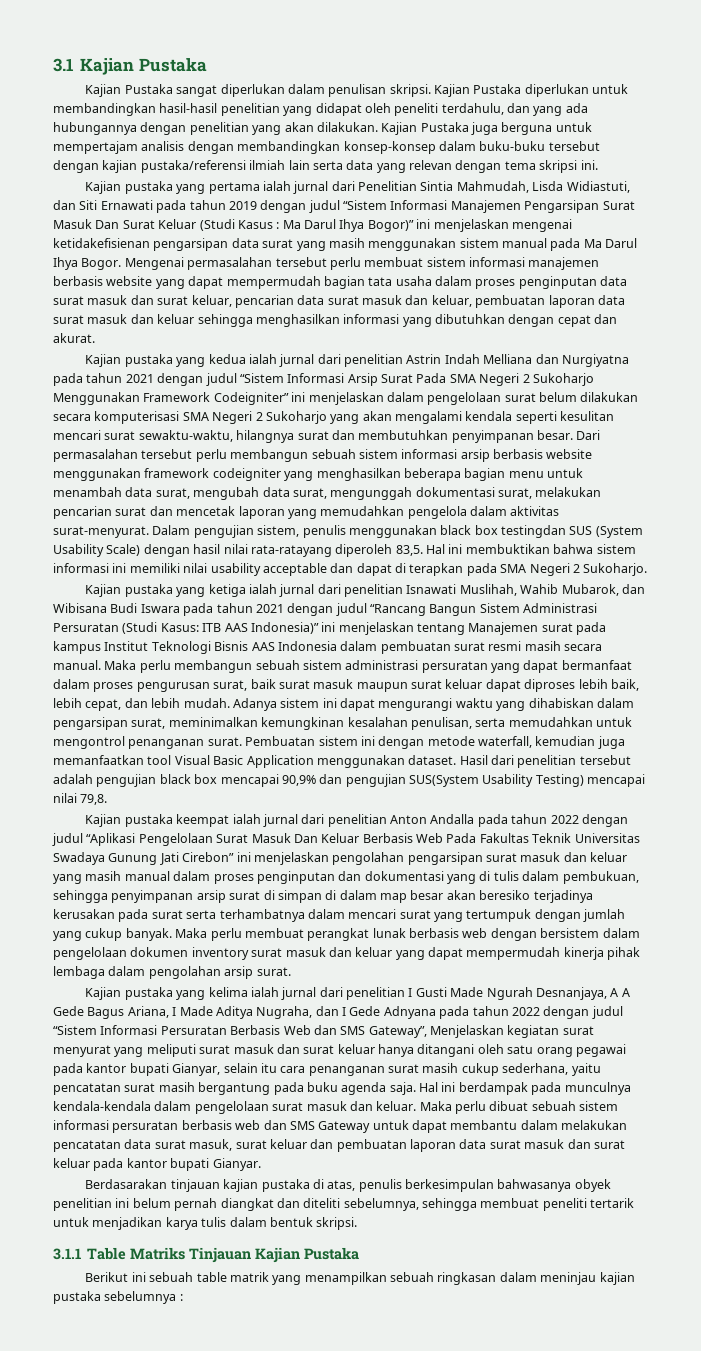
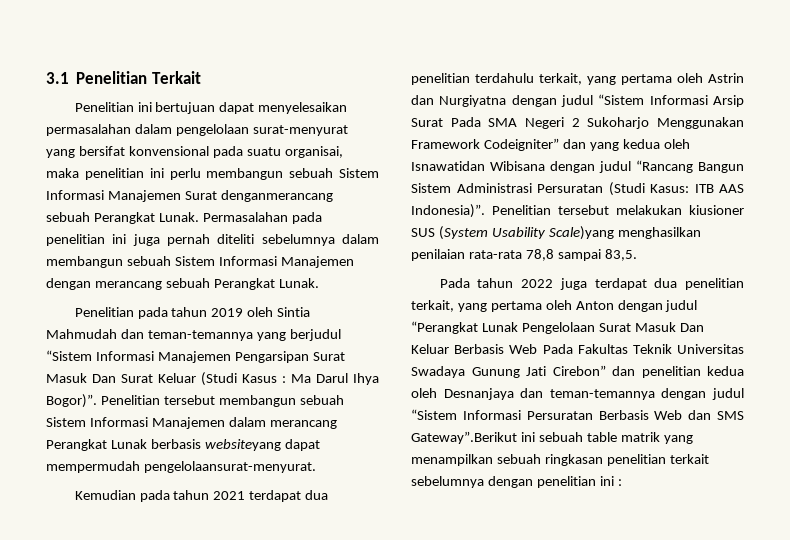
- 3.1 Kajian Pustaka
- Kajian Pustaka sangat diperlukan dalam penulisan skripsi. Kajian Pustaka diperlukan untuk membandingkan hasil-hasil penelitian yang didapat oleh peneliti terdahulu, dan yang ada hubungannya dengan penelitian yang akan dilakukan. Kajian Pustaka juga berguna untuk mempertajam analisis dengan membandingkan konsep-konsep dalam buku-buku tersebut dengan kajian pustaka/referensi ilmiah lain serta data yang relevan dengan tema skripsi ini.
- Kajian pustaka yang pertama ialah jurnal dari Penelitian Sintia Mahmudah, Lisda Widiastuti, dan Siti Ernawati pada tahun 2019 dengan judul “Sistem Informasi Manajemen Pengarsipan Surat Masuk Dan Surat Keluar (Studi Kasus :
+ 3.1 Penelitian Terkait
+ Penelitian ini bertujuan dapat menyelesaikan permasalahan dalam pengelolaan surat-menyurat yang bersifat konvensional pada suatu organisai, maka penelitian ini perlu membangun sebuah Sistem Informasi Manajemen Surat denganmerancang sebuah Perangkat Lunak. Permasalahan pada penelitian ini juga pernah diteliti sebelumnya dalam membangun sebuah Sistem Informasi Manajemen dengan merancang sebuah Perangkat Lunak.
+ Penelitian pada tahun 2019 oleh Sintia Mahmudah dan teman-temannya yang berjudul “Sistem Informasi Manajemen Pengarsipan Surat Masuk Dan Surat Keluar (Studi Kasus :
- Ma Darul Ihya Bogor)” ini menjelaskan mengenai ketidakefisienan pengarsipan data surat yang masih menggunakan sistem manual pada Ma Darul Ihya Bogor. Mengenai permasalahan tersebut perlu membuat sistem informasi manajemen berbasis website yang dapat mempermudah bagian tata usaha dalam proses penginputan data surat masuk dan surat keluar, pencarian data surat masuk dan keluar, pembuatan laporan data surat masuk dan keluar sehingga menghasilkan informasi yang dibutuhkan dengan cepat dan akurat.
- Kajian pustaka yang kedua ialah jurnal dari penelitian Astrin Indah Melliana dan Nurgiyatna pada tahun 2021 dengan judul “Sistem Informasi Arsip Surat Pada SMA Negeri 2 Sukoharjo Menggunakan Framework Codeigniter” ini menjelaskan dalam pengelolaan surat belum dilakukan secara komputerisasi SMA Negeri 2 Sukoharjo yang akan mengalami kendala seperti kesulitan mencari surat sewaktu-waktu, hilangnya surat dan membutuhkan penyimpanan besar. Dari permasalahan tersebut perlu membangun sebuah sistem informasi arsip berbasis website menggunakan framework codeigniter yang menghasilkan beberapa bagian menu untuk menambah data surat, mengubah data surat, mengunggah dokumentasi surat, melakukan pencarian surat dan mencetak laporan yang memudahkan pengelola dalam aktivitas surat-menyurat. Dalam pengujian sistem, penulis menggunakan black box testingdan SUS (System Usability Scale) dengan hasil nilai rata-ratayang diperoleh 83,5. Hal ini membuktikan bahwa sistem informasi ini memiliki nilai usability acceptable dan dapat di terapkan pada SMA Negeri 2 Sukoharjo.
- Kajian pustaka yang ketiga ialah jurnal dari penelitian Isnawati Muslihah, Wahib Mubarok, dan Wibisana Budi Iswara pada tahun 2021 dengan judul “Rancang Bangun Sistem Administrasi Persuratan (Studi Kasus:
+ Ma Darul Ihya Bogor)”. Penelitian tersebut membangun sebuah Sistem Informasi Manajemen dalam merancang Perangkat Lunak berbasis websiteyang dapat mempermudah pengelolaansurat-menyurat.
+ Kemudian pada tahun 2021 terdapat dua penelitian terdahulu terkait, yang pertama oleh Astrin dan Nurgiyatna dengan judul “Sistem Informasi Arsip Surat Pada SMA Negeri 2 Sukoharjo Menggunakan Framework Codeigniter” dan yang kedua oleh Isnawatidan Wibisana dengan judul “Rancang Bangun Sistem Administrasi Persuratan (Studi Kasus:
- ITB AAS Indonesia)” ini menjelaskan tentang Manajemen surat pada kampus Institut Teknologi Bisnis AAS Indonesia dalam pembuatan surat resmi masih secara manual. Maka perlu membangun sebuah sistem administrasi persuratan yang dapat bermanfaat dalam proses pengurusan surat, baik surat masuk maupun surat keluar dapat diproses lebih baik, lebih cepat, dan lebih mudah. Adanya sistem ini dapat mengurangi waktu yang dihabiskan dalam pengarsipan surat, meminimalkan kemungkinan kesalahan penulisan, serta memudahkan untuk mengontrol penanganan surat. Pembuatan sistem ini dengan metode waterfall, kemudian juga memanfaatkan tool Visual Basic Application menggunakan dataset. Hasil dari penelitian tersebut adalah pengujian black box mencapai 90,9% dan pengujian SUS(System Usability Testing) mencapai nilai 79,8.
- Kajian pustaka keempat ialah jurnal dari penelitian Anton Andalla pada tahun 2022 dengan judul “Aplikasi Pengelolaan Surat Masuk Dan Keluar Berbasis Web Pada Fakultas Teknik Universitas Swadaya Gunung Jati Cirebon” ini menjelaskan pengolahan pengarsipan surat masuk dan keluar yang masih manual dalam proses penginputan dan dokumentasi yang di tulis dalam pembukuan, sehingga penyimpanan arsip surat di simpan di dalam map besar akan beresiko terjadinya kerusakan pada surat serta terhambatnya dalam mencari surat yang tertumpuk dengan jumlah yang cukup banyak. Maka perlu membuat perangkat lunak berbasis web dengan bersistem dalam pengelolaan dokumen inventory surat masuk dan keluar yang dapat mempermudah kinerja pihak lembaga dalam pengolahan arsip surat.
- Kajian pustaka yang kelima ialah jurnal dari penelitian I Gusti Made Ngurah Desnanjaya, A A Gede Bagus Ariana, I Made Aditya Nugraha, dan I Gede Adnyana pada tahun 2022 dengan judul “Sistem Informasi Persuratan Berbasis Web dan SMS Gateway”, Menjelaskan kegiatan surat menyurat yang meliputi surat masuk dan surat keluar hanya ditangani oleh satu orang pegawai pada kantor bupati Gianyar, selain itu cara penanganan surat masih cukup sederhana, yaitu pencatatan surat masih bergantung pada buku agenda saja. Hal ini berdampak pada munculnya kendala-kendala dalam pengelolaan surat masuk dan keluar. Maka perlu dibuat sebuah sistem informasi persuratan berbasis web dan SMS Gateway untuk dapat membantu dalam melakukan pencatatan data surat masuk, surat keluar dan pembuatan laporan data surat masuk dan surat keluar pada kantor bupati Gianyar.
- Berdasarakan tinjauan kajian pustaka di atas, penulis berkesimpulan bahwasanya obyek penelitian ini belum pernah diangkat dan diteliti sebelumnya, sehingga membuat peneliti tertarik untuk menjadikan karya tulis dalam bentuk skripsi.
- 3.1.1 Table Matriks Tinjauan Kajian Pustaka
- Berikut ini sebuah table matrik yang menampilkan sebuah ringkasan dalam meninjau kajian pustaka sebelumnya :
+ ITB AAS Indonesia)”. Penelitian tersebut melakukan kiusioner SUS (System Usability Scale)yang menghasilkan penilaian rata-rata 78,8 sampai 83,5.
+ Pada tahun 2022 juga terdapat dua penelitian terkait, yang pertama oleh Anton dengan judul “Perangkat Lunak Pengelolaan Surat Masuk Dan Keluar Berbasis Web Pada Fakultas Teknik Universitas Swadaya Gunung Jati Cirebon” dan penelitian kedua oleh Desnanjaya dan teman-temannya dengan judul “Sistem Informasi Persuratan Berbasis Web dan SMS Gateway”.Berikut ini sebuah table matrik yang menampilkan sebuah ringkasan penelitian terkait sebelumnya dengan penelitian ini :

